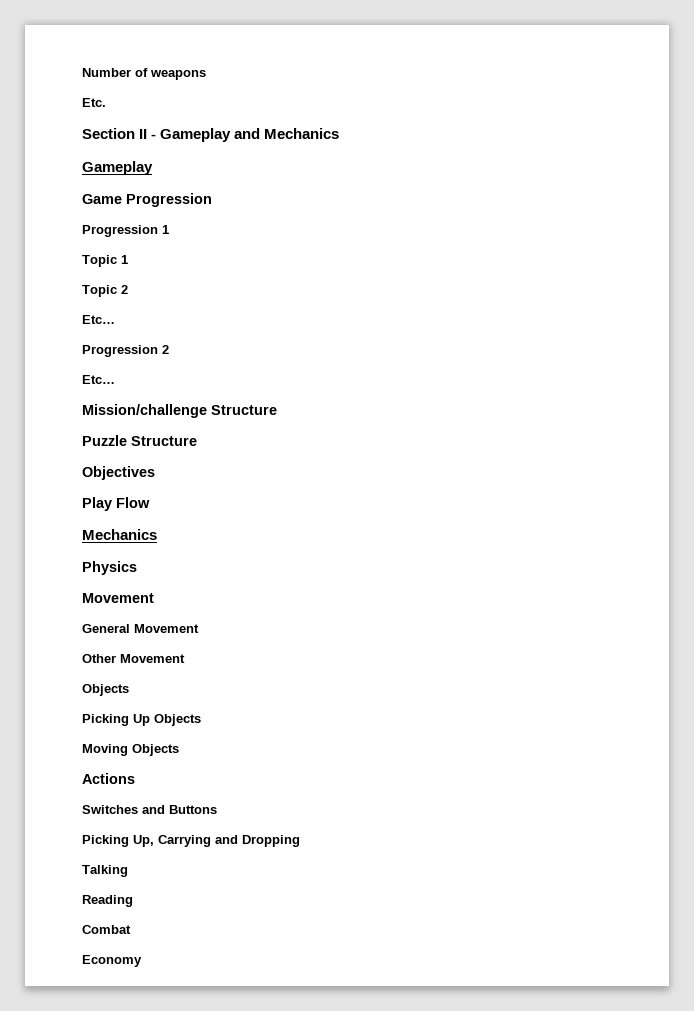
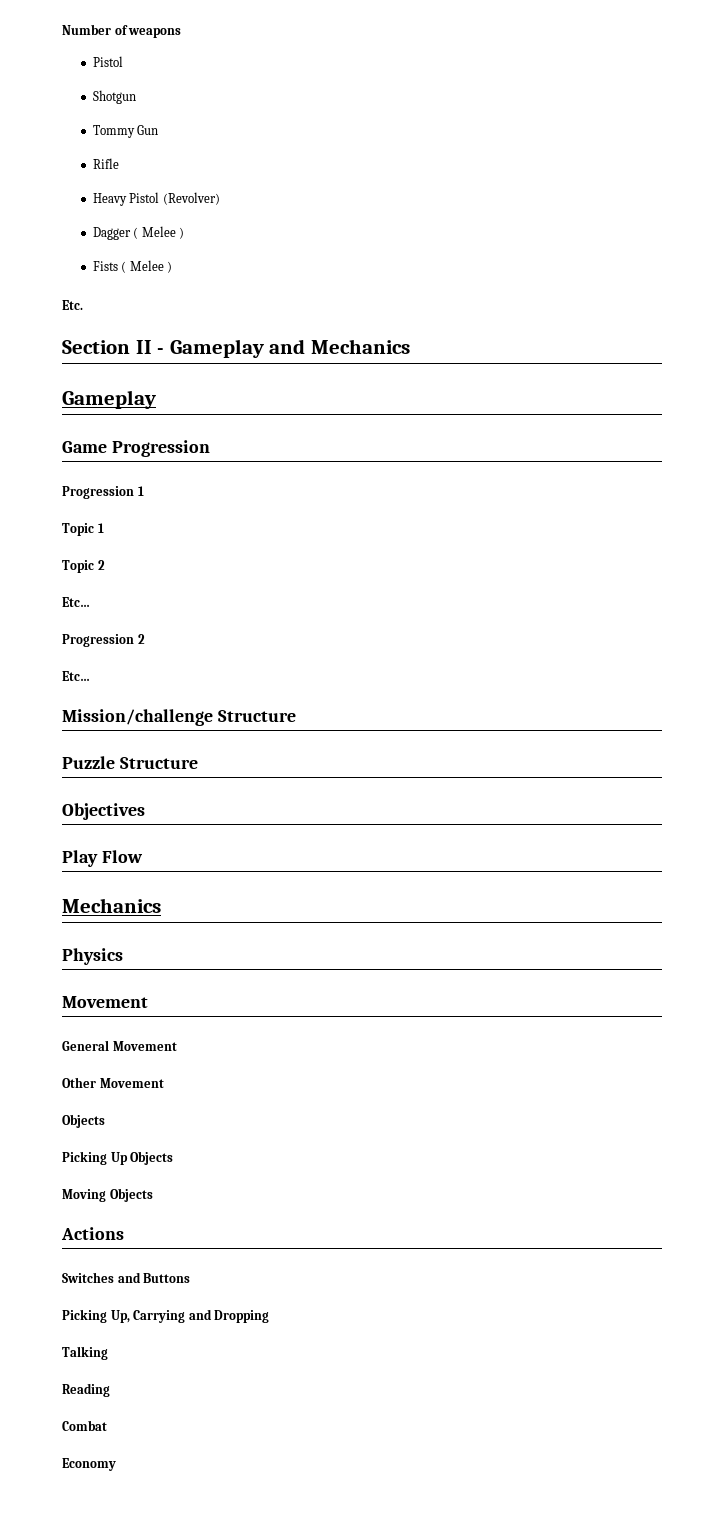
  Number of weapons
+ Pistol
+ Shotgun
+ Tommy Gun
+ Rifle
+ Heavy Pistol (Revolver)
+ Dagger ( Melee )
+ Fists ( Melee )

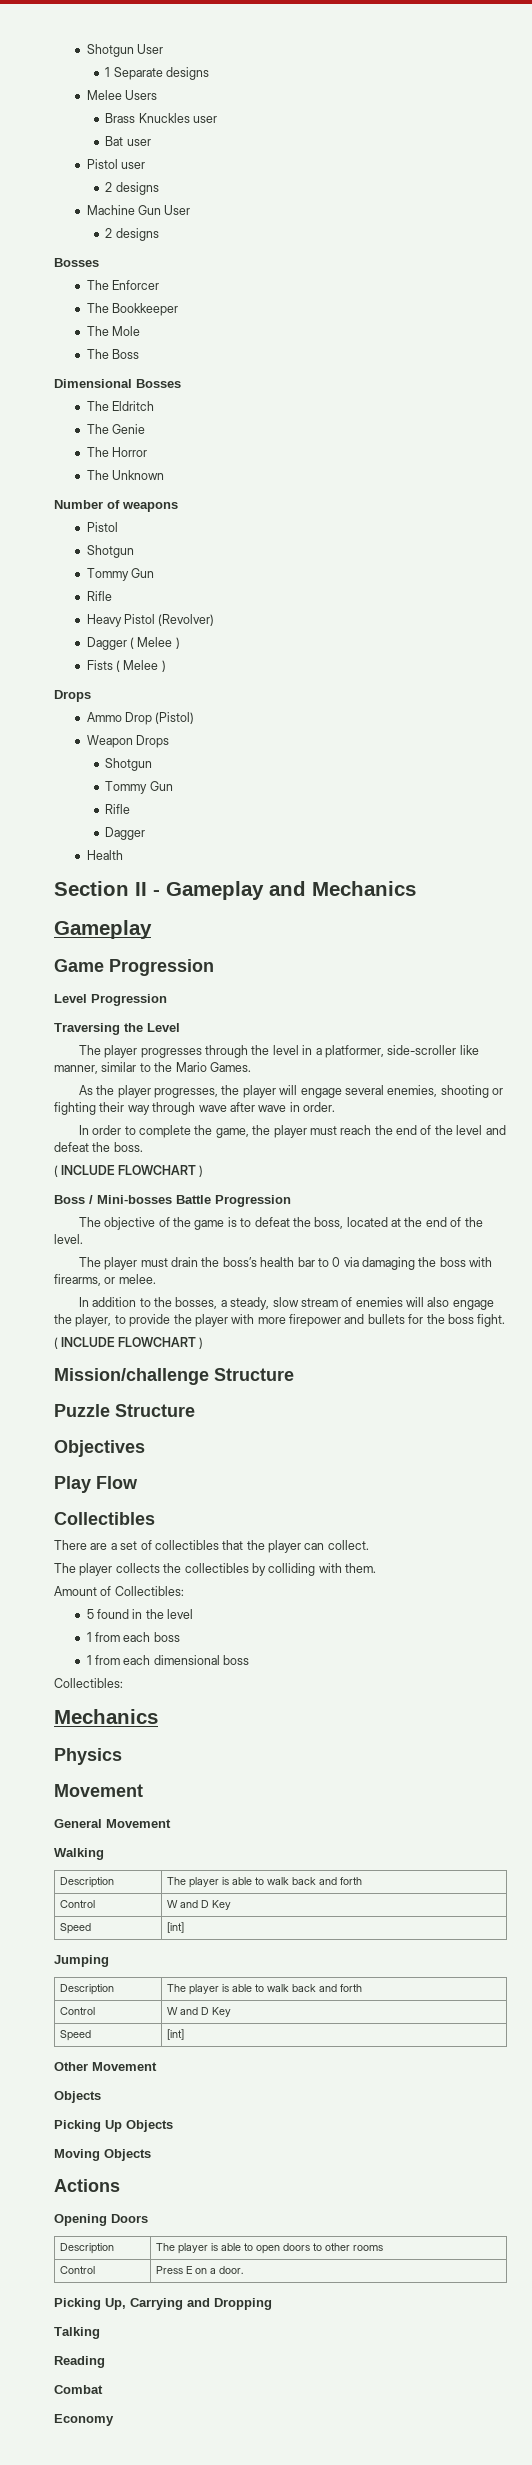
+ Shotgun User
+ 1 Separate designs
+ Melee Users
+ Brass Knuckles user
+ Bat user
+ Pistol user
+ 2 designs
+ Machine Gun User
+ 2 designs
+ Bosses
+ The Enforcer
+ The Bookkeeper
+ The Mole
+ The Boss
+ Dimensional Bosses
+ The Eldritch
+ The Genie
+ The Horror
+ The Unknown
  Fists ( Melee )
- Etc.
+ Drops
+ Ammo Drop (Pistol)
+ Weapon Drops
+ Shotgun
+ Tommy Gun
+ Rifle
+ Dagger
+ Health
- Progression 1
- Topic 1
- Topic 2
- Etc…
- Progression 2
- Etc…
+ Level Progression
+ Traversing the Level
+ The player progresses through the level in a platformer, side-scroller like manner, similar to the Mario Games.
+ As the player progresses, the player will engage several enemies, shooting or fighting their way through wave after wave in order.
+ In order to complete the game, the player must reach the end of the level and defeat the boss.
+ ( INCLUDE FLOWCHART )
+ Boss / Mini-bosses Battle Progression
+ The objective of the game is to defeat the boss, located at the end of the level.
+ The player must drain the boss’s health bar to 0 via damaging the boss with firearms, or melee.
+ In addition to the bosses, a steady, slow stream of enemies will also engage the player, to provide the player with more firepower and bullets for the boss fight.
+ ( INCLUDE FLOWCHART )
+ Collectibles
+ There are a set of collectibles that the player can collect.
+ The player collects the collectibles by colliding with them.
+ Amount of Collectibles:
+ 5 found in the level
+ 1 from each boss
+ 1 from each dimensional boss
+ Collectibles:
+ Walking
+ Description | The player is able to walk back and forth
+ Control | W and D Key
+ Speed | [int]
+ Jumping
+ Description | The player is able to walk back and forth
+ Control | W and D Key
+ Speed | [int]
- Switches and Buttons
+ Opening Doors
+ Description | The player is able to open doors to other rooms
+ Control | Press E on a door.

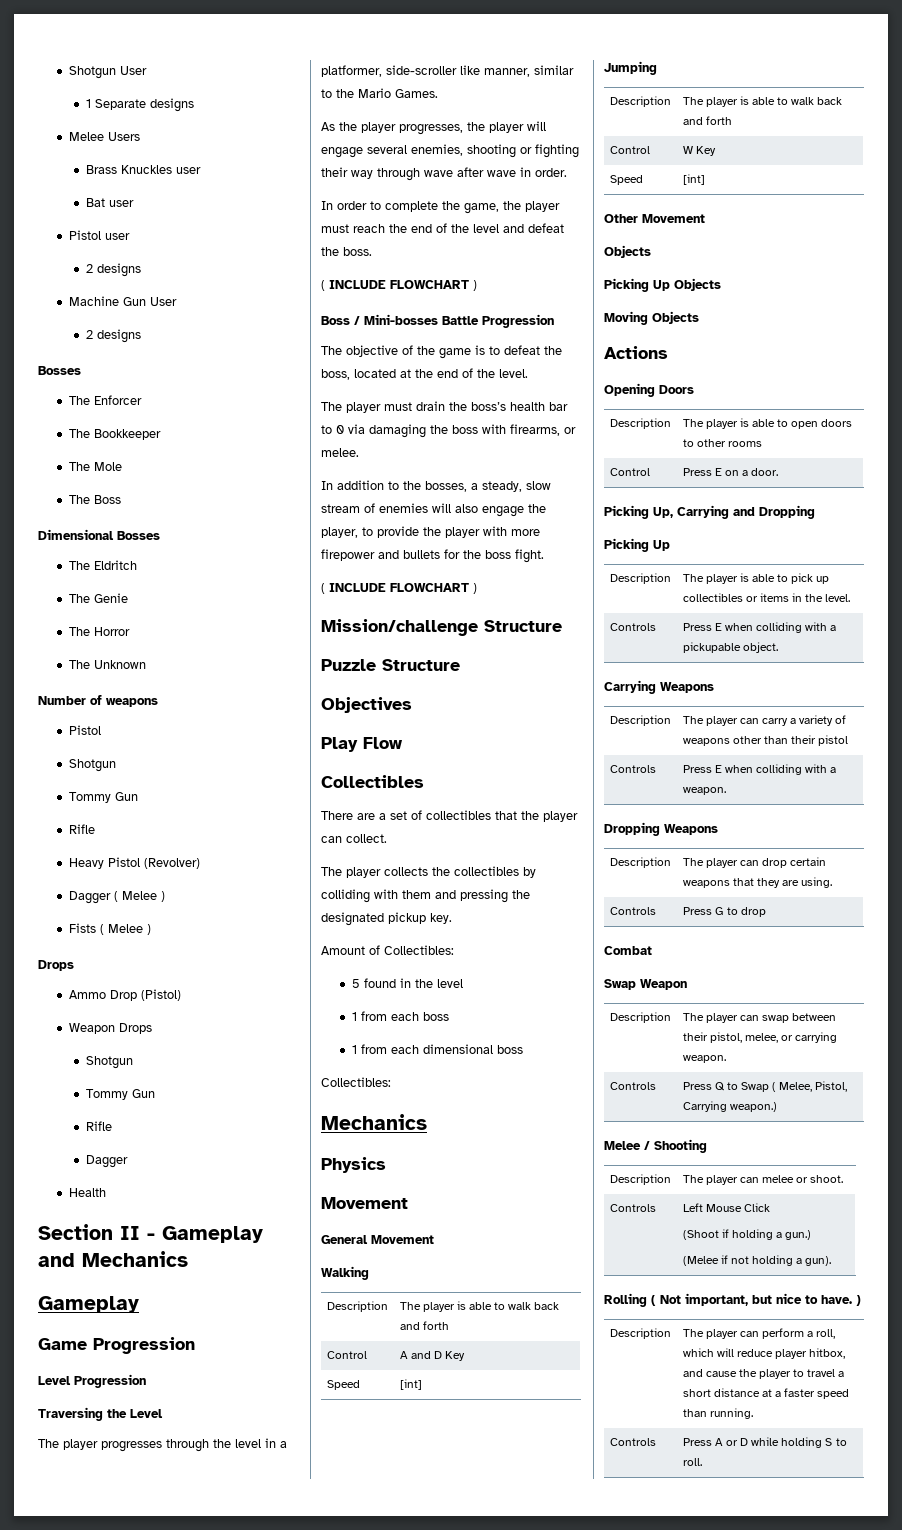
- The player collects the collectibles by colliding with them.
+ The player collects the collectibles by colliding with them and pressing the designated pickup key.
  Walking
  Description | The player is able to walk back and forth
- Control | W and D Key
+ Control | A and D Key
  Jumping
  Description | The player is able to walk back and forth
- Control | W and D Key
+ Control | W Key
  Picking Up, Carrying and Dropping
- Talking
- Reading
+ Picking Up
+ Description | The player is able to pick up collectibles or items in the level.
+ Controls | Press E when colliding with a pickupable object.
+ Carrying Weapons
+ Description | The player can carry a variety of weapons other than their pistol
+ Controls | Press E when colliding with a weapon.
+ Dropping Weapons
+ Description | The player can drop certain weapons that they are using.
+ Controls | Press G to drop
  Combat
- Economy
+ Swap Weapon
+ Description | The player can swap between their pistol, melee, or carrying weapon.
+ Controls | Press Q to Swap ( Melee, Pistol, Carrying weapon.)
+ Melee / Shooting
+ Description | The player can melee or shoot.
+ Controls | Left Mouse Click
+ (Shoot if holding a gun.)
+ (Melee if not holding a gun).
+ Rolling ( Not important, but nice to have. )
+ Description | The player can perform a roll, which will reduce player hitbox, and cause the player to travel a short distance at a faster speed than running.
+ Controls | Press A or D while holding S to roll.

